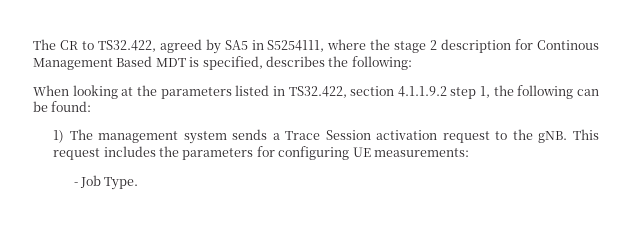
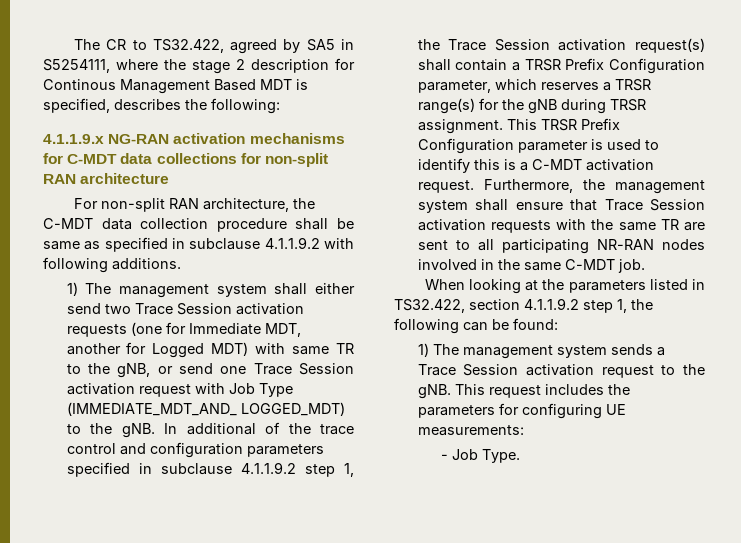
+ 4.1.1.9.x NG-RAN activation mechanisms for C-MDT data collections for non-split RAN architecture
+ For non-split RAN architecture, the C-MDT data collection procedure shall be same as specified in subclause 4.1.1.9.2 with following additions.
+ 1) The management system shall either send two Trace Session activation requests (one for Immediate MDT, another for Logged MDT) with same TR to the gNB, or send one Trace Session activation request with Job Type (IMMEDIATE_MDT_AND_ LOGGED_MDT) to the gNB. In additional of the trace control and configuration parameters specified in subclause 4.1.1.9.2 step 1, the Trace Session activation request(s) shall contain a TRSR Prefix Configuration parameter, which reserves a TRSR range(s) for the gNB during TRSR assignment. This TRSR Prefix Configuration parameter is used to identify this is a C-MDT activation request. Furthermore, the management system shall ensure that Trace Session activation requests with the same TR are sent to all participating NR-RAN nodes involved in the same C-MDT job.

